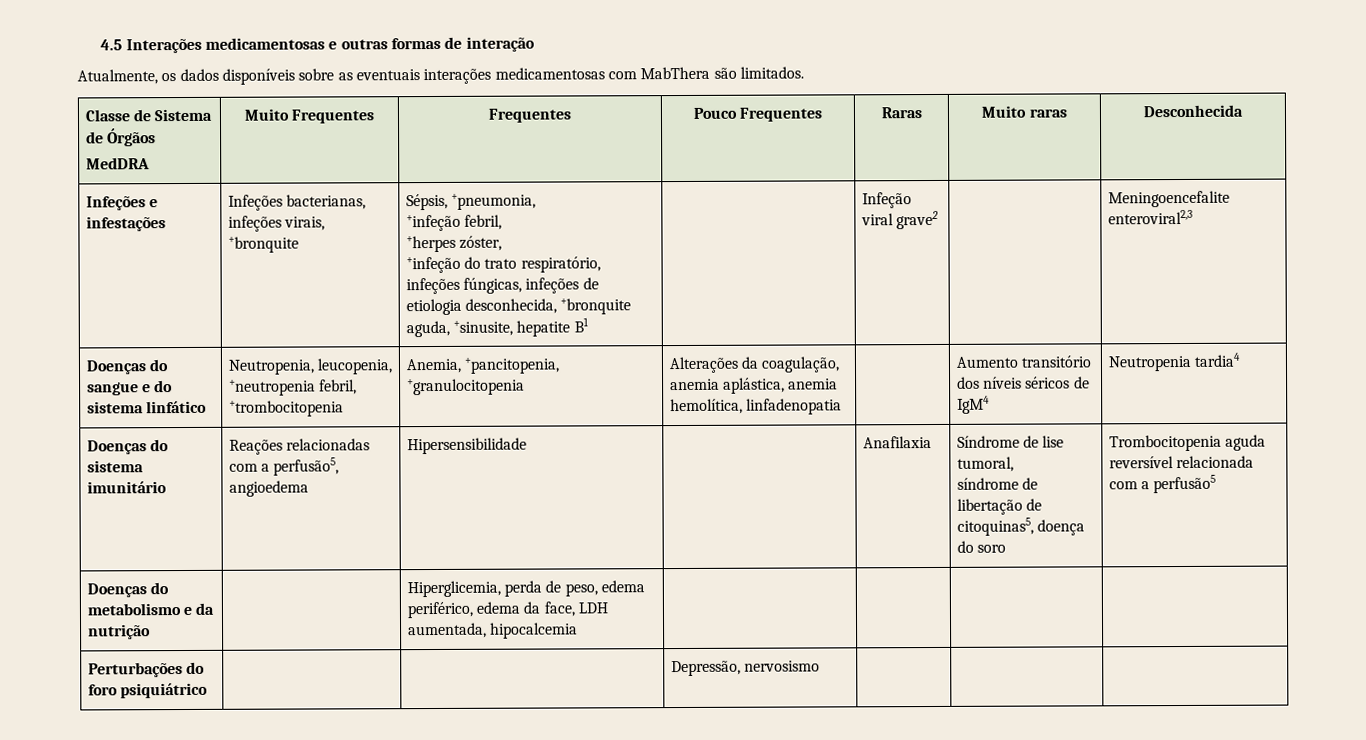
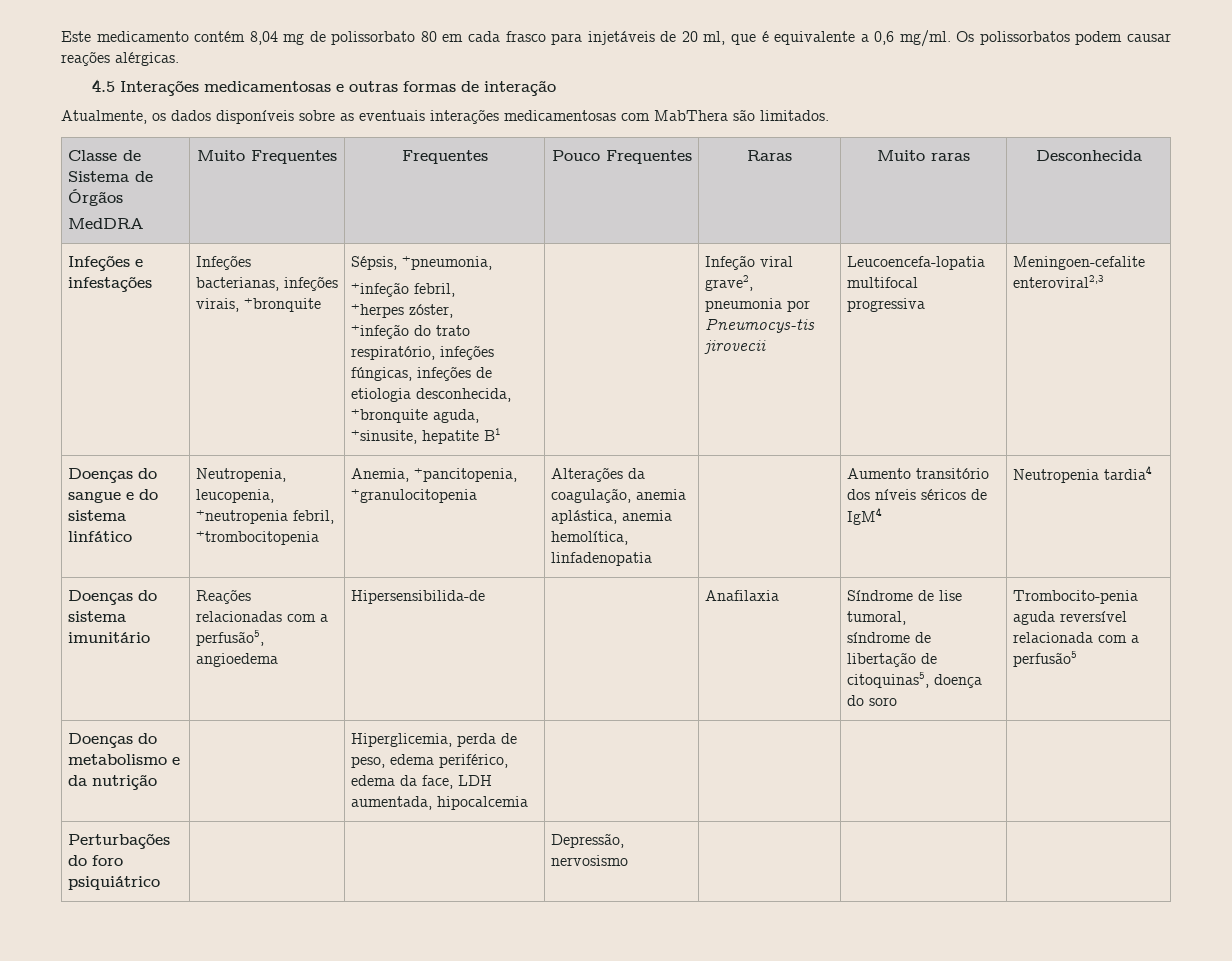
+ Este medicamento contém 8,04 mg de polissorbato 80 em cada frasco para injetáveis de 20 ml, que é equivalente a 0,6 mg/ml. Os polissorbatos podem causar reações alérgicas.
- Infeção viral grave2 | | Meningoencefalite enteroviral2,3
+ Infeção viral grave2, pneumonia por Pneumocys-tis jirovecii | Leucoencefa-lopatia multifocal progressiva | Meningoen-cefalite enteroviral2,3
- Doenças do sistema imunitário | Reações relacionadas com a perfusão5, angioedema | Hipersensibilidade | | Anafilaxia | Síndrome de lise tumoral,
- síndrome de libertação de citoquinas5, doença do soro | Trombocitopenia aguda reversível relacionada com a perfusão5
+ Doenças do sistema imunitário | Reações relacionadas com a perfusão5, angioedema | Hipersensibilida-de | | Anafilaxia | Síndrome de lise tumoral,
+ síndrome de libertação de citoquinas5, doença do soro | Trombocito-penia aguda reversível relacionada com a perfusão5

